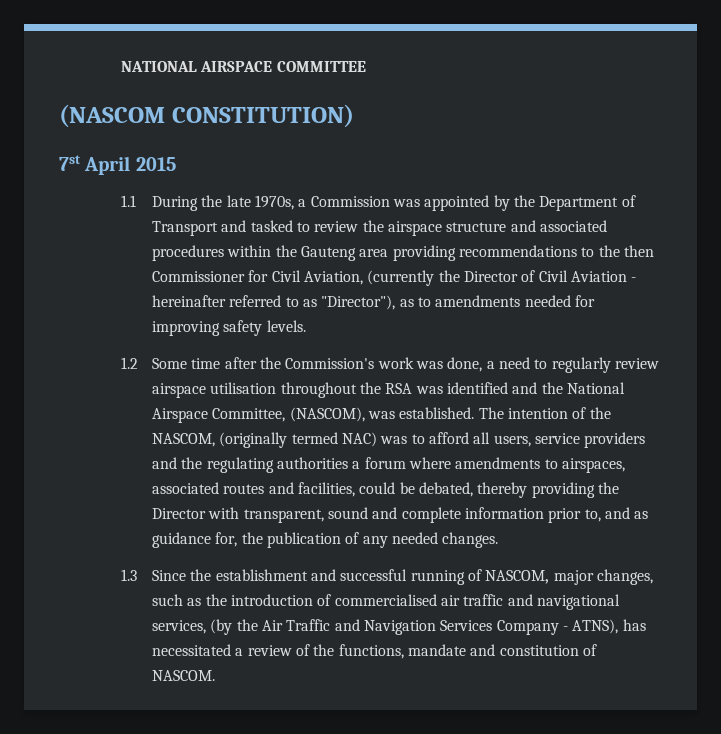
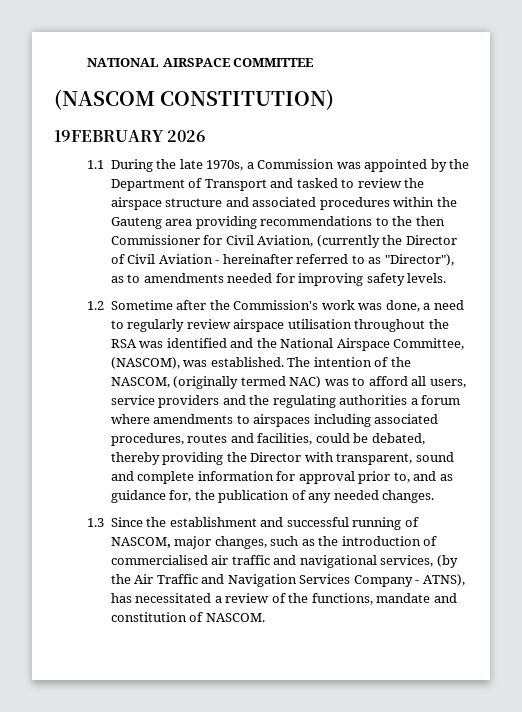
- 7st April 2015
+ 19FEBRUARY 2026
- 1.2 Some time after the Commission's work was done, a need to regularly review airspace utilisation throughout the RSA was identified and the National Airspace Committee, (NASCOM), was established.
+ 1.2 Sometime after the Commission's work was done, a need to regularly review airspace utilisation throughout the RSA was identified and the National Airspace Committee, (NASCOM), was established.
- The intention of the NASCOM, (originally termed NAC) was to afford all users, service providers and the regulating authorities a forum where amendments to airspaces, associated routes and facilities, could be debated, thereby providing the Director with transparent, sound and complete information prior to, and as guidance for, the publication of any needed changes.
+ The intention of the NASCOM, (originally termed NAC) was to afford all users, service providers and the regulating authorities a forum where amendments to airspaces including associated procedures, routes and facilities, could be debated, thereby providing the Director with transparent, sound and complete information for approval prior to, and as guidance for, the publication of any needed changes.

